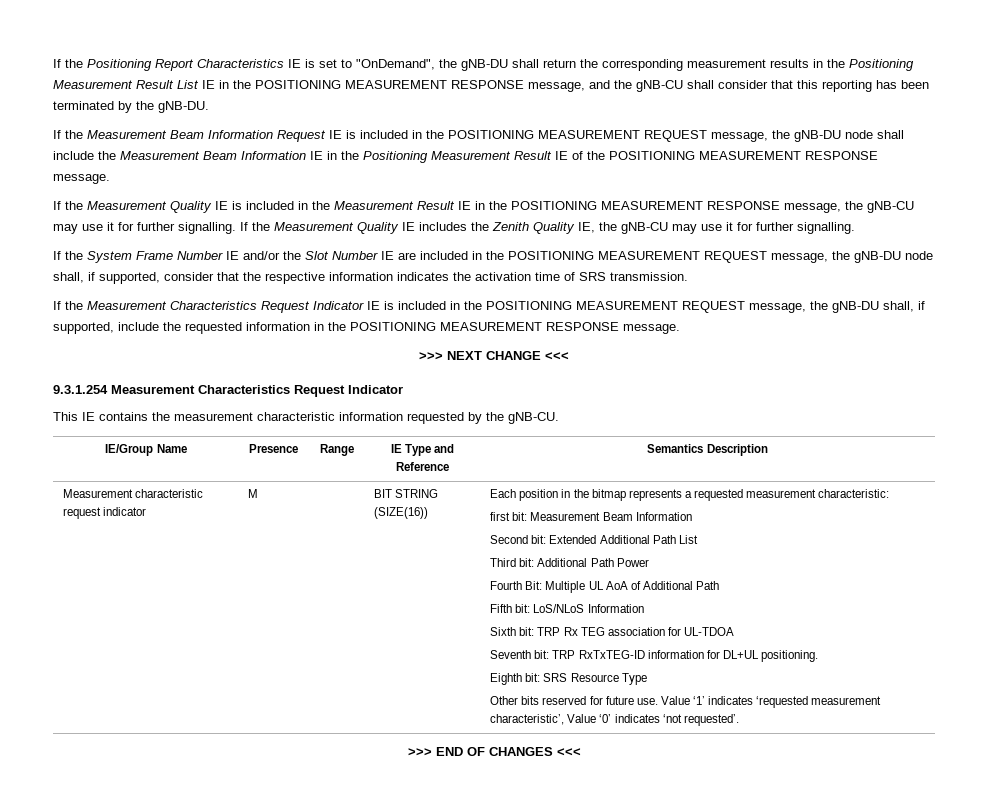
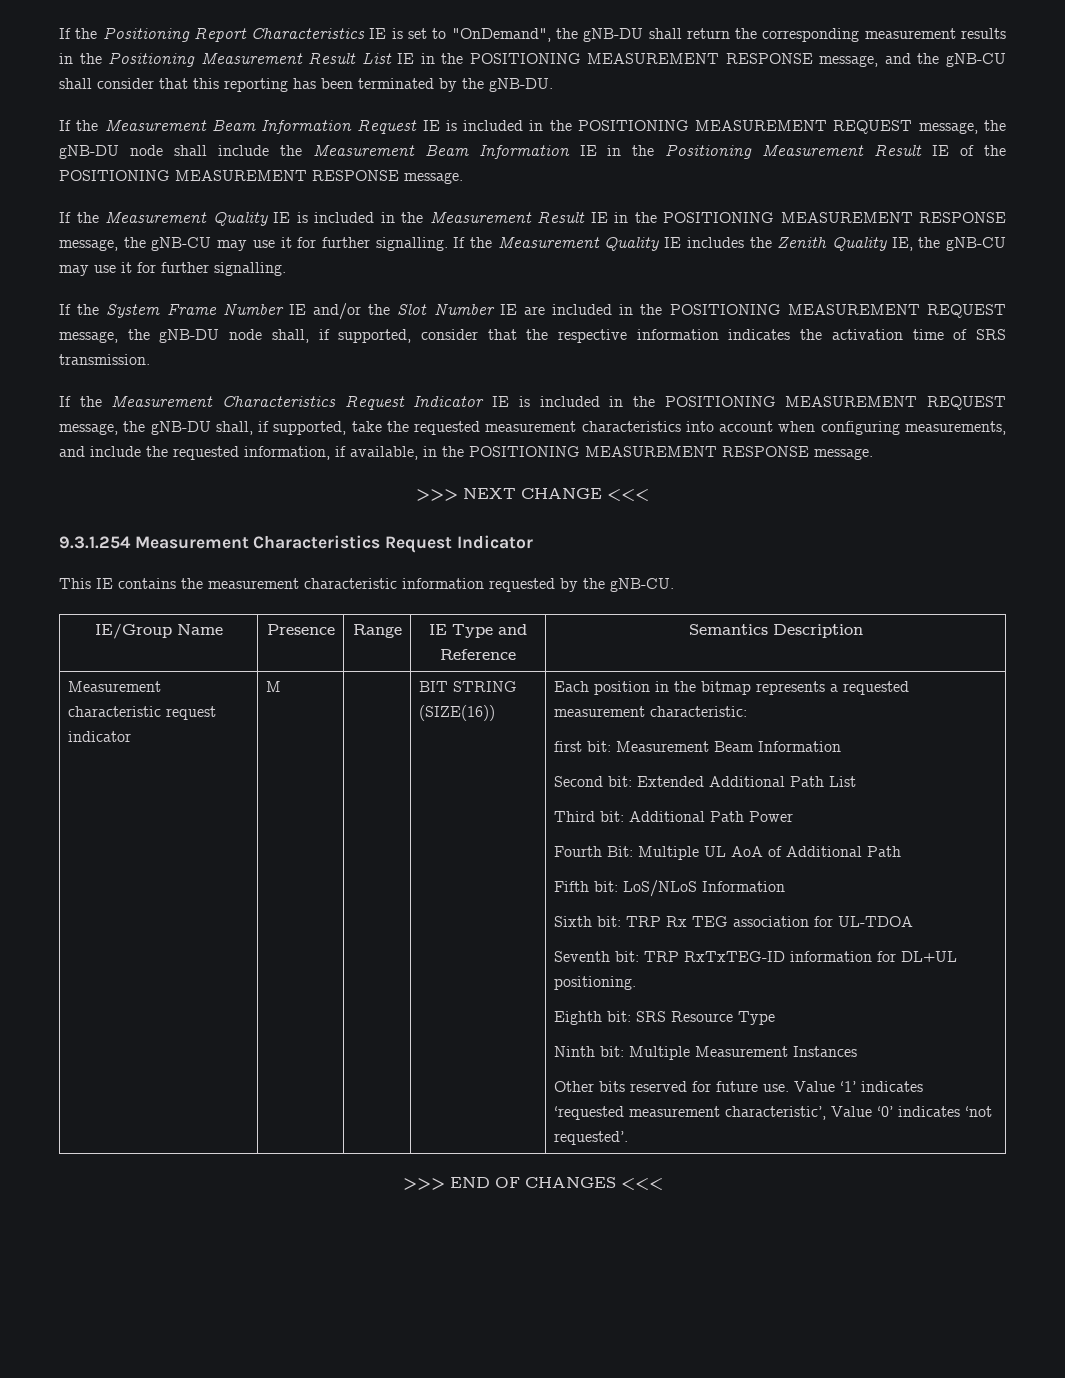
- If the Measurement Characteristics Request Indicator IE is included in the POSITIONING MEASUREMENT REQUEST message, the gNB-DU shall, if supported, include the requested information in the POSITIONING MEASUREMENT RESPONSE message.
+ If the Measurement Characteristics Request Indicator IE is included in the POSITIONING MEASUREMENT REQUEST message, the gNB-DU shall, if supported, take the requested measurement characteristics into account when configuring measurements, and include the requested information, if available, in the POSITIONING MEASUREMENT RESPONSE message.
+ Ninth bit: Multiple Measurement Instances

